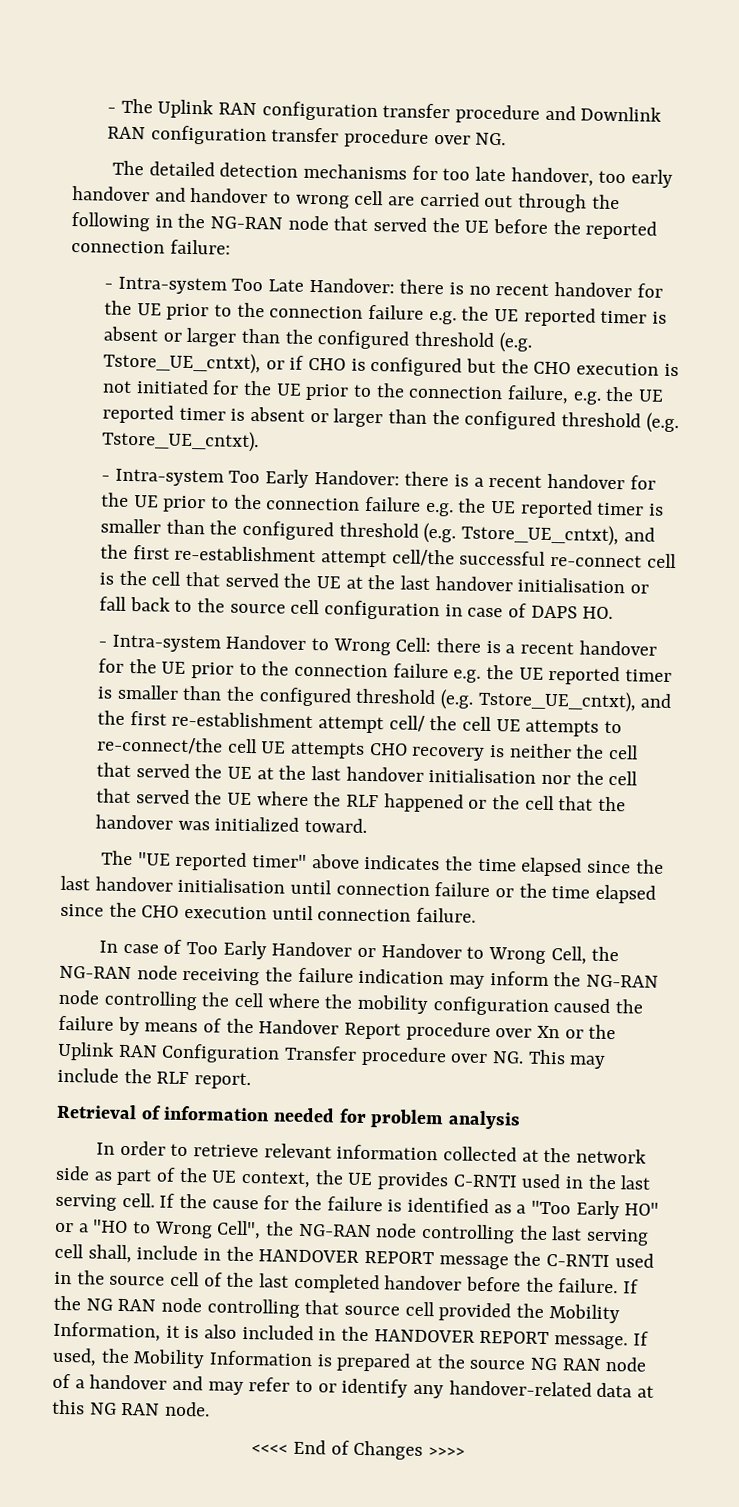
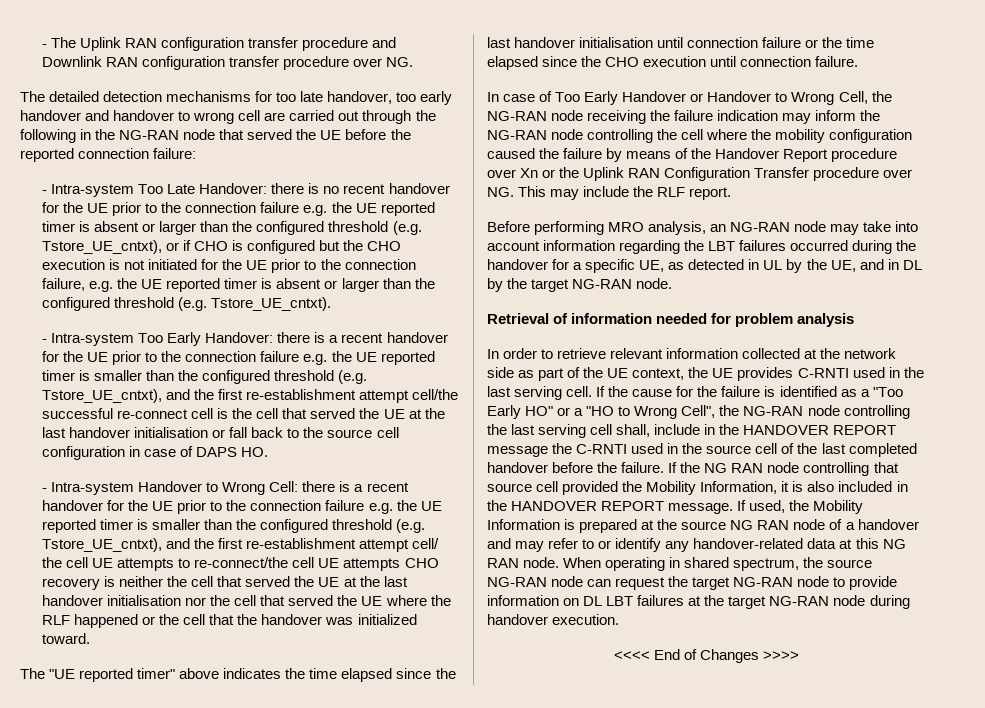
+ Before performing MRO analysis, an NG-RAN node may take into account information regarding the LBT failures occurred during the handover for a specific UE, as detected in UL by the UE, and in DL by the target NG-RAN node.
+ When operating in shared spectrum, the source NG-RAN node can request the target NG-RAN node to provide information on DL LBT failures at the target NG-RAN node during handover execution.

